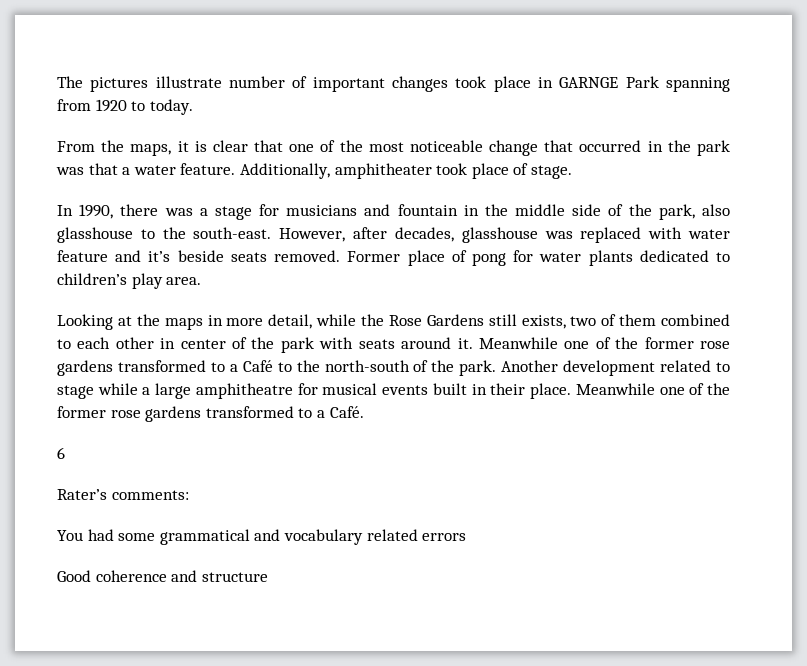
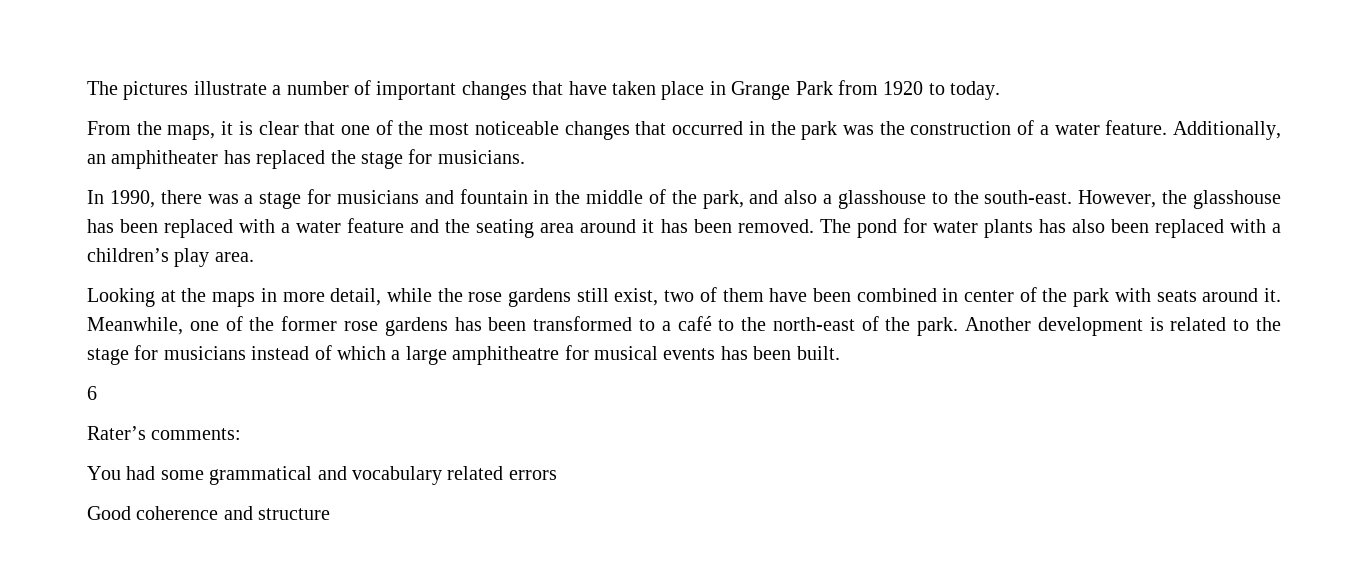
- The pictures illustrate number of important changes took place in GARNGE Park spanning from 1920 to today.
+ The pictures illustrate a number of important changes that have taken place in Grange Park from 1920 to today.
- From the maps, it is clear that one of the most noticeable change that occurred in the park was that a water feature.
+ From the maps, it is clear that one of the most noticeable changes that occurred in the park was the construction of a water feature.
- Additionally, amphitheater took place of stage.
+ Additionally, an amphitheater has replaced the stage for musicians.
- In 1990, there was a stage for musicians and fountain in the middle side of the park, also glasshouse to the south-east.
+ In 1990, there was a stage for musicians and fountain in the middle of the park, and also a glasshouse to the south-east.
- However, after decades, glasshouse was replaced with water feature and it’s beside seats removed. Former place of pong for water plants dedicated to children’s play area.
+ However, the glasshouse has been replaced with a water feature and the seating area around it has been removed. The pond for water plants has also been replaced with a children’s play area.
- Looking at the maps in more detail, while the Rose Gardens still exists, two of them combined to each other in center of the park with seats around it.
+ Looking at the maps in more detail, while the rose gardens still exist, two of them have been combined in center of the park with seats around it.
- Meanwhile one of the former rose gardens transformed to a Café to the north-south of the park.
+ Meanwhile, one of the former rose gardens has been transformed to a café to the north-east of the park.
- Another development related to stage while a large amphitheatre for musical events built in their place. Meanwhile one of the former rose gardens transformed to a Café.
+ Another development is related to the stage for musicians instead of which a large amphitheatre for musical events has been built.

